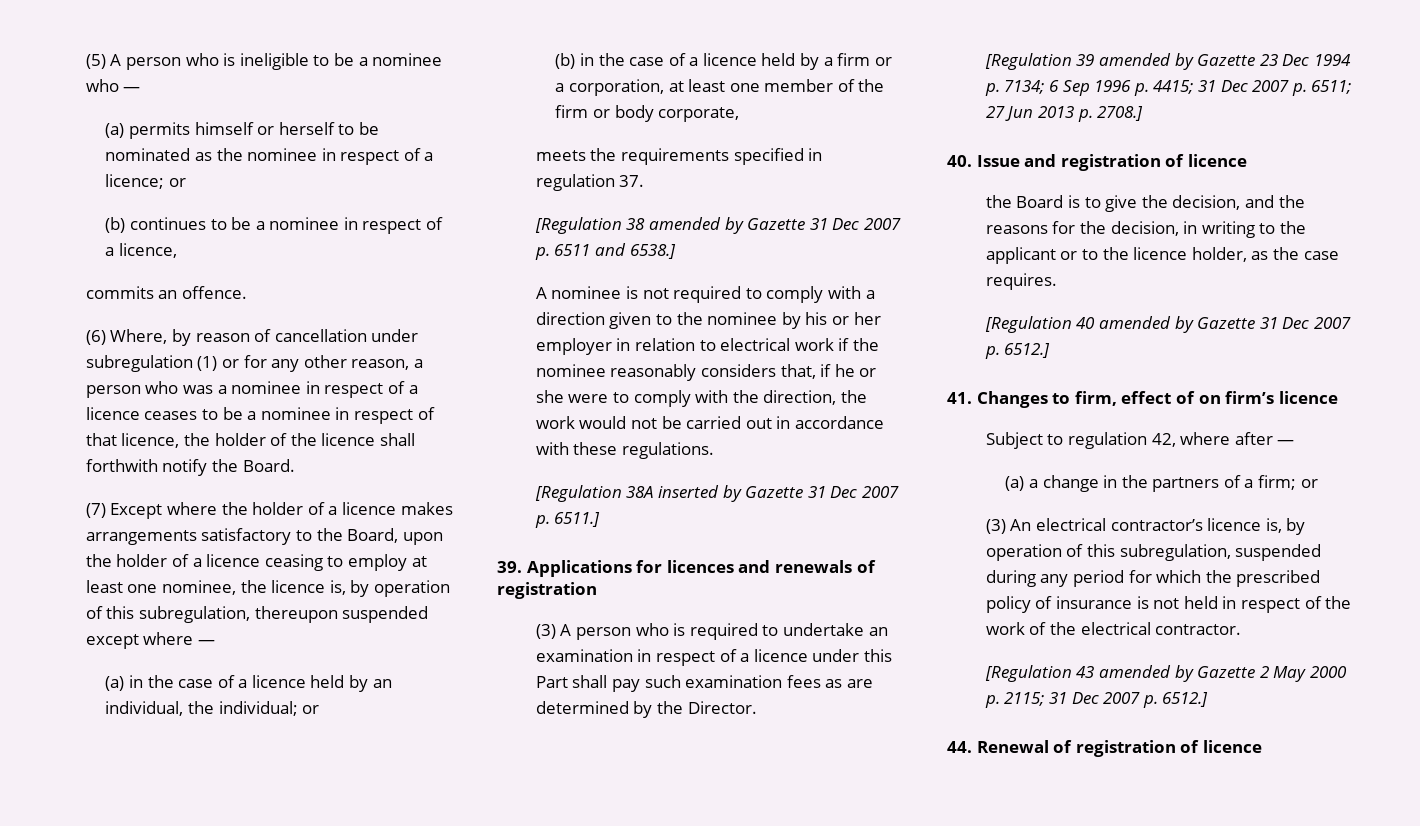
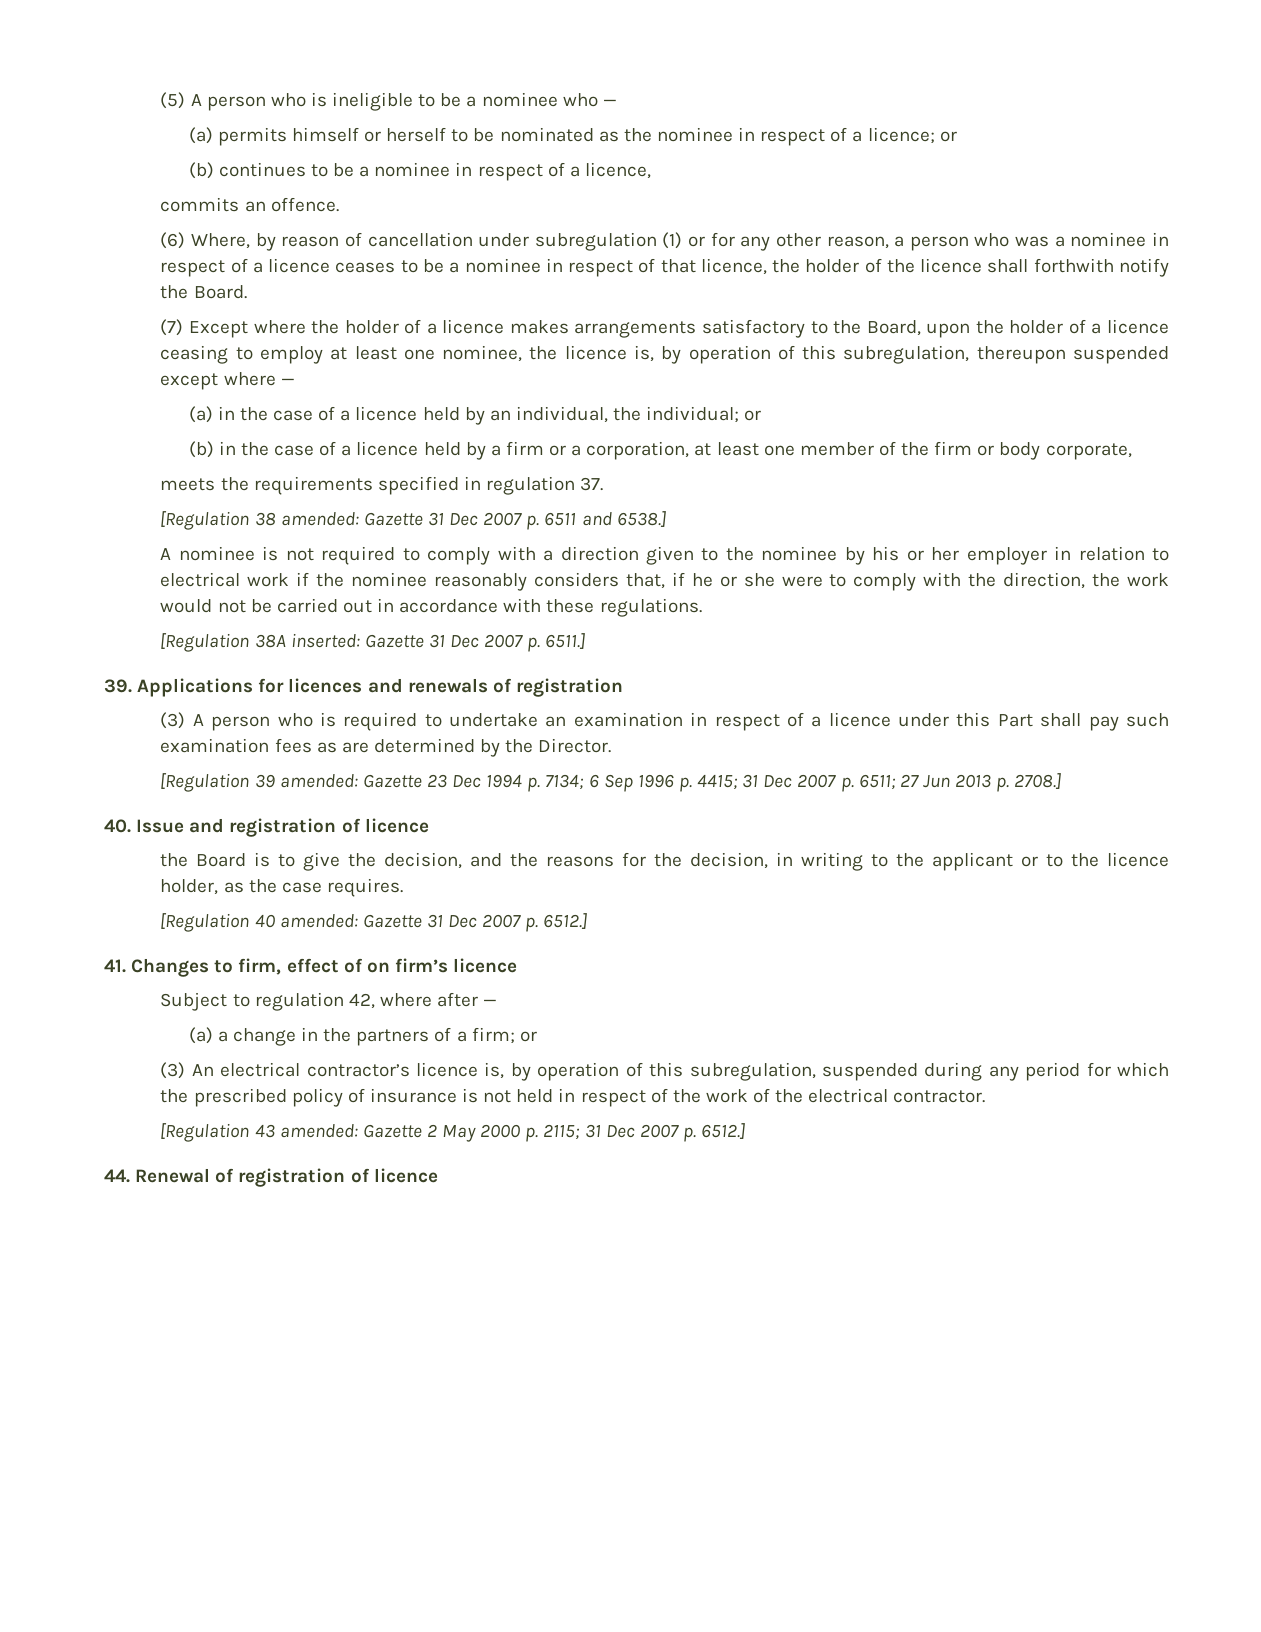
- [Regulation 38 amended by Gazette 31 Dec 2007 p. 6511 and 6538.]
+ [Regulation 38 amended: Gazette 31 Dec 2007 p. 6511 and 6538.]
- [Regulation 38A inserted by Gazette 31 Dec 2007 p. 6511.]
+ [Regulation 38A inserted: Gazette 31 Dec 2007 p. 6511.]
- [Regulation 39 amended by Gazette 23 Dec 1994 p. 7134; 6 Sep 1996 p. 4415; 31 Dec 2007 p. 6511; 27 Jun 2013 p. 2708.]
+ [Regulation 39 amended: Gazette 23 Dec 1994 p. 7134; 6 Sep 1996 p. 4415; 31 Dec 2007 p. 6511; 27 Jun 2013 p. 2708.]
- [Regulation 40 amended by Gazette 31 Dec 2007 p. 6512.]
+ [Regulation 40 amended: Gazette 31 Dec 2007 p. 6512.]
- [Regulation 43 amended by Gazette 2 May 2000 p. 2115; 31 Dec 2007 p. 6512.]
+ [Regulation 43 amended: Gazette 2 May 2000 p. 2115; 31 Dec 2007 p. 6512.]

